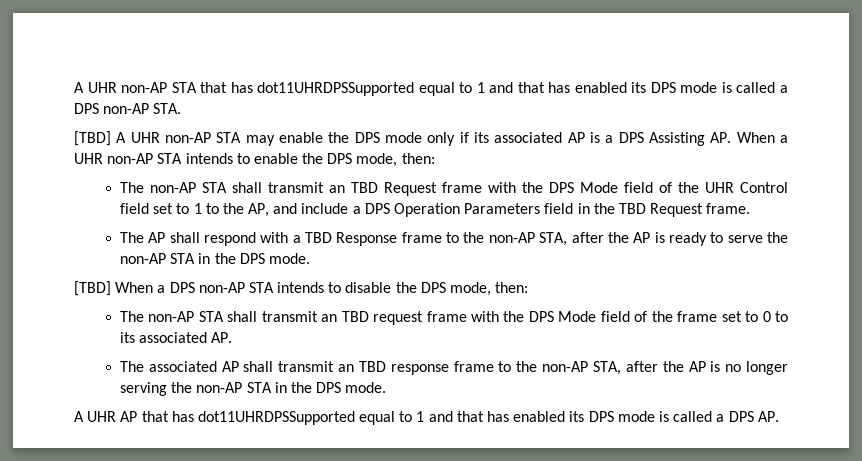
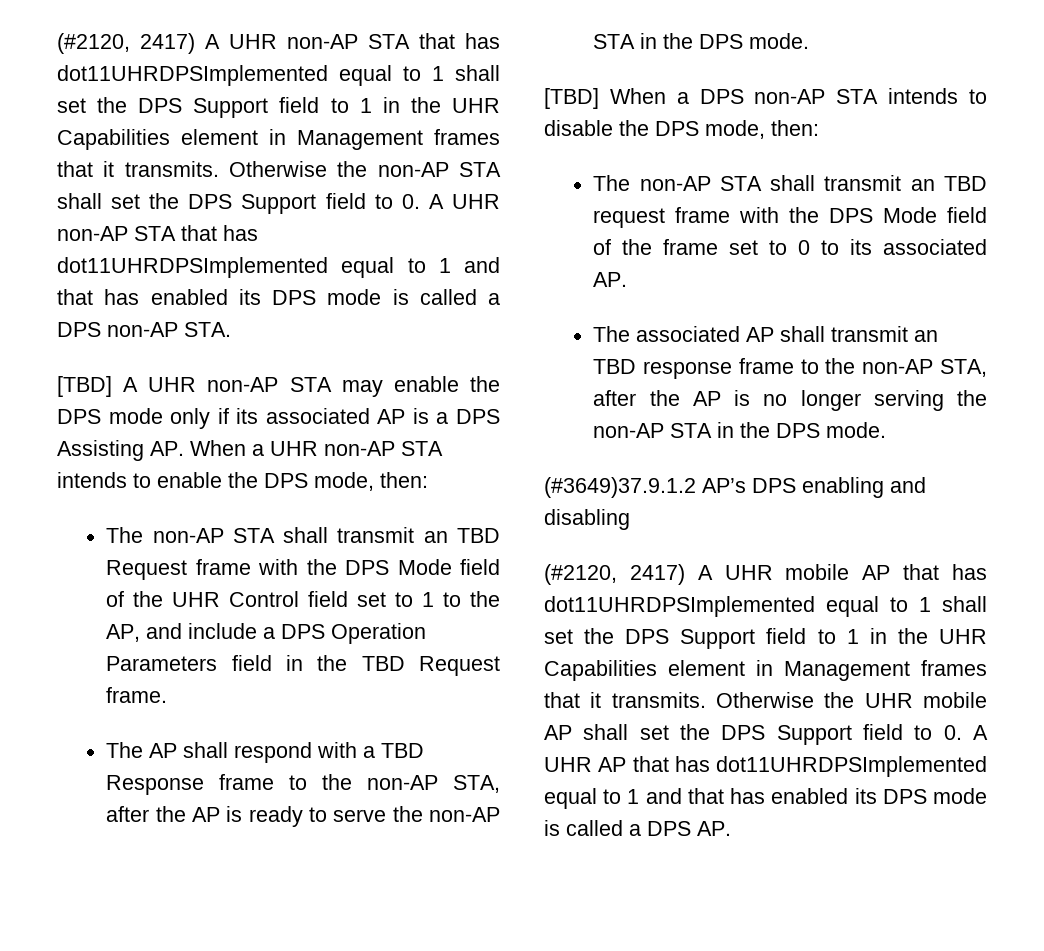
- A UHR non-AP STA that has dot11UHRDPSSupported equal to 1 and that has enabled its DPS mode is called a DPS non-AP STA.
+ (#2120, 2417) A UHR non-AP STA that has dot11UHRDPSImplemented equal to 1 shall set the DPS Support field to 1 in the UHR Capabilities element in Management frames that it transmits. Otherwise the non-AP STA shall set the DPS Support field to 0. A UHR non-AP STA that has dot11UHRDPSImplemented equal to 1 and that has enabled its DPS mode is called a DPS non-AP STA.
- A UHR AP that has dot11UHRDPSSupported equal to 1 and that has enabled its DPS mode is called a DPS AP.
+ (#3649)37.9.1.2 AP’s DPS enabling and disabling
+ (#2120, 2417) A UHR mobile AP that has dot11UHRDPSImplemented equal to 1 shall set the DPS Support field to 1 in the UHR Capabilities element in Management frames that it transmits. Otherwise the UHR mobile AP shall set the DPS Support field to 0. A UHR AP that has dot11UHRDPSImplemented equal to 1 and that has enabled its DPS mode is called a DPS AP.

